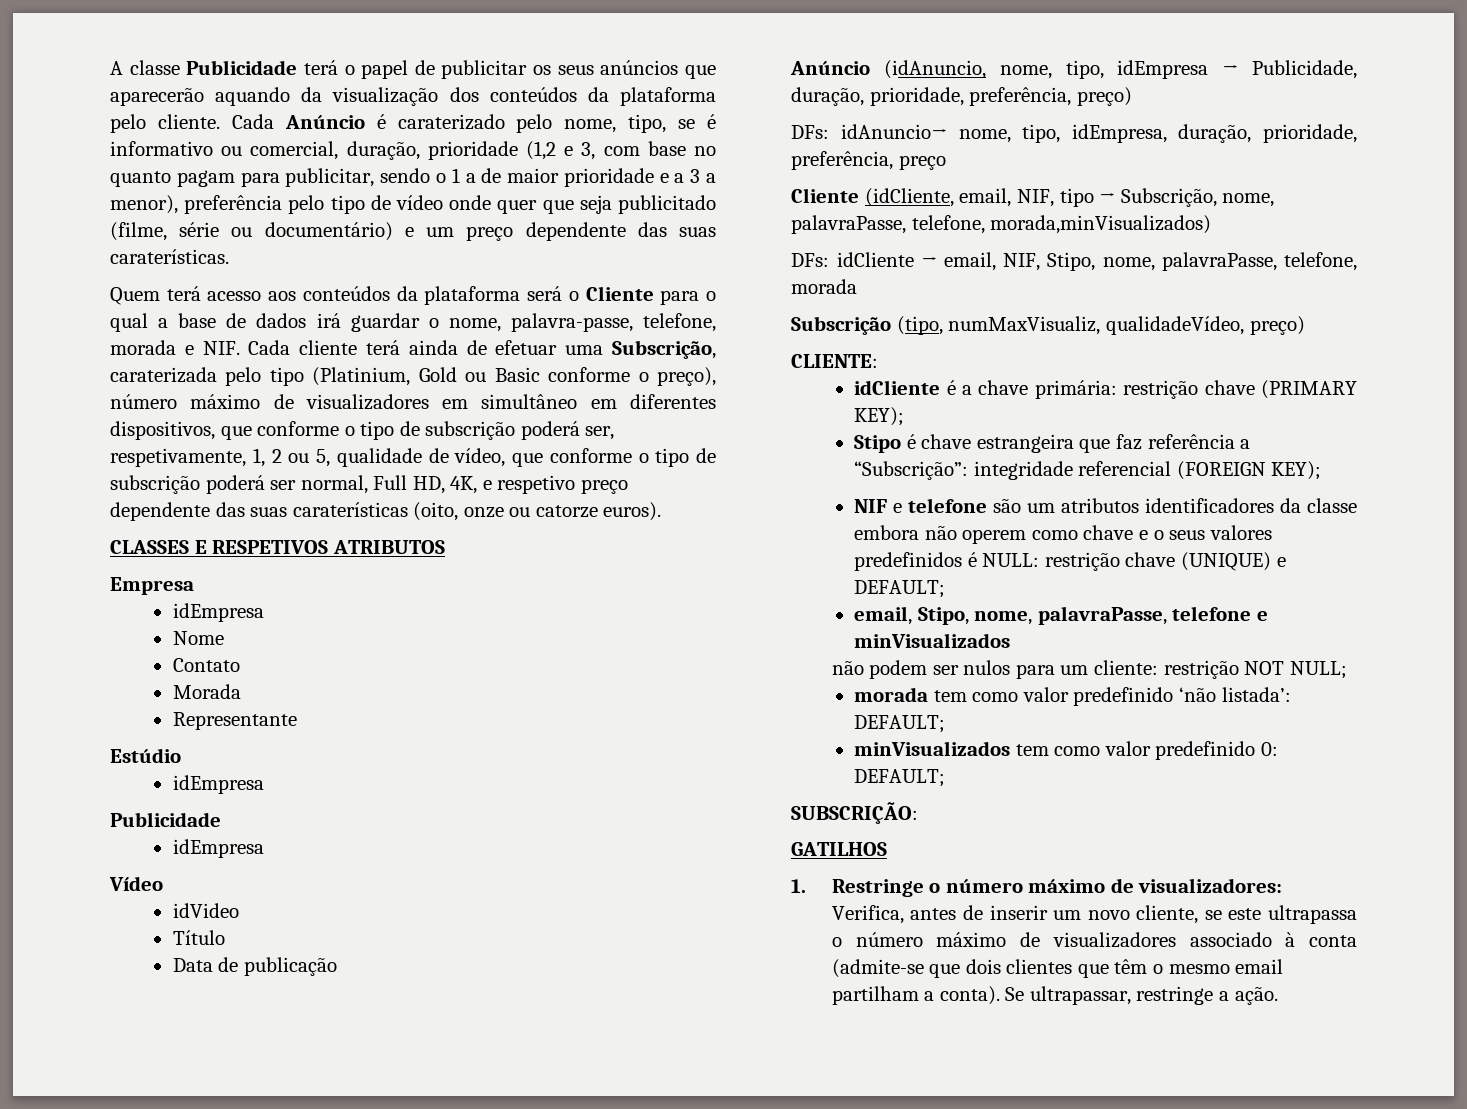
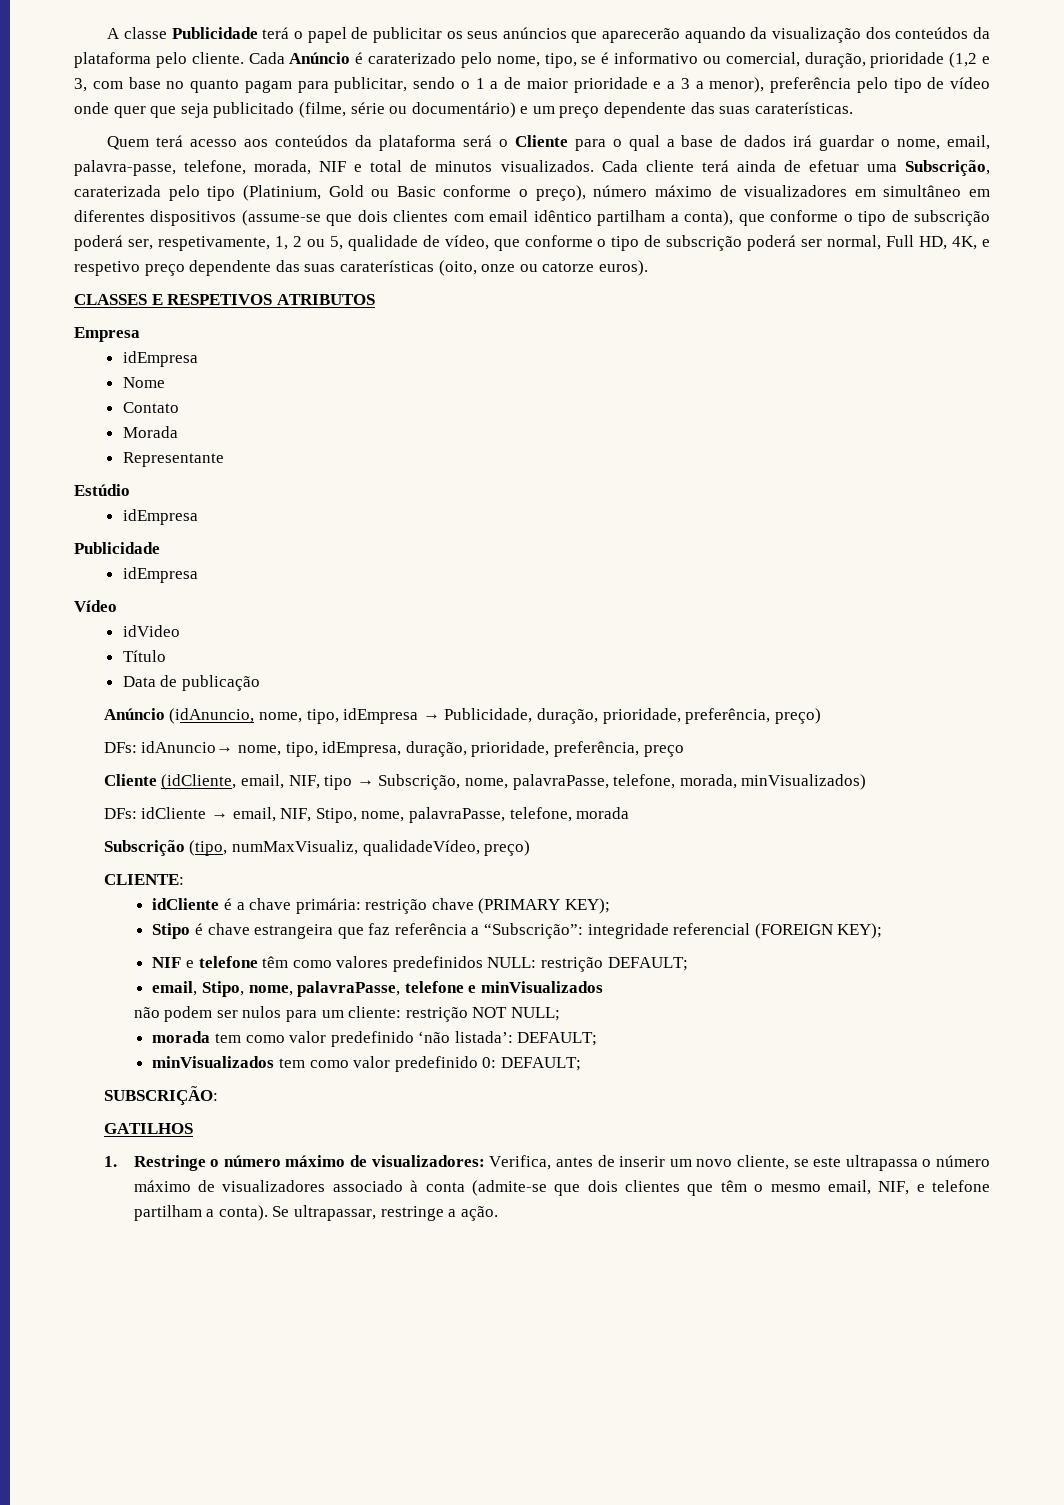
- Quem terá acesso aos conteúdos da plataforma será o Cliente para o qual a base de dados irá guardar o nome, palavra-passe, telefone, morada e NIF. Cada cliente terá ainda de efetuar uma Subscrição, caraterizada pelo tipo (Platinium, Gold ou Basic conforme o preço), número máximo de visualizadores em simultâneo em diferentes dispositivos, que conforme o tipo de subscrição poderá ser, respetivamente, 1, 2 ou 5, qualidade de vídeo, que conforme o tipo de subscrição poderá ser normal, Full HD, 4K, e respetivo preço dependente das suas caraterísticas (oito, onze ou catorze euros).
+ Quem terá acesso aos conteúdos da plataforma será o Cliente para o qual a base de dados irá guardar o nome, email, palavra-passe, telefone, morada, NIF e total de minutos visualizados. Cada cliente terá ainda de efetuar uma Subscrição, caraterizada pelo tipo (Platinium, Gold ou Basic conforme o preço), número máximo de visualizadores em simultâneo em diferentes dispositivos (assume-se que dois clientes com email idêntico partilham a conta), que conforme o tipo de subscrição poderá ser, respetivamente, 1, 2 ou 5, qualidade de vídeo, que conforme o tipo de subscrição poderá ser normal, Full HD, 4K, e respetivo preço dependente das suas caraterísticas (oito, onze ou catorze euros).
- Cliente (idCliente, email, NIF, tipo → Subscrição, nome, palavraPasse, telefone, morada,minVisualizados)
+ Cliente (idCliente, email, NIF, tipo → Subscrição, nome, palavraPasse, telefone, morada, minVisualizados)
- NIF e telefone são um atributos identificadores da classe embora não operem como chave e o seus valores predefinidos é NULL: restrição chave (UNIQUE) e DEFAULT;
+ NIF e telefone têm como valores predefinidos NULL: restrição DEFAULT;
- 1. Restringe o número máximo de visualizadores: Verifica, antes de inserir um novo cliente, se este ultrapassa o número máximo de visualizadores associado à conta (admite-se que dois clientes que têm o mesmo email partilham a conta).
+ 1. Restringe o número máximo de visualizadores: Verifica, antes de inserir um novo cliente, se este ultrapassa o número máximo de visualizadores associado à conta (admite-se que dois clientes que têm o mesmo email, NIF, e telefone partilham a conta).

